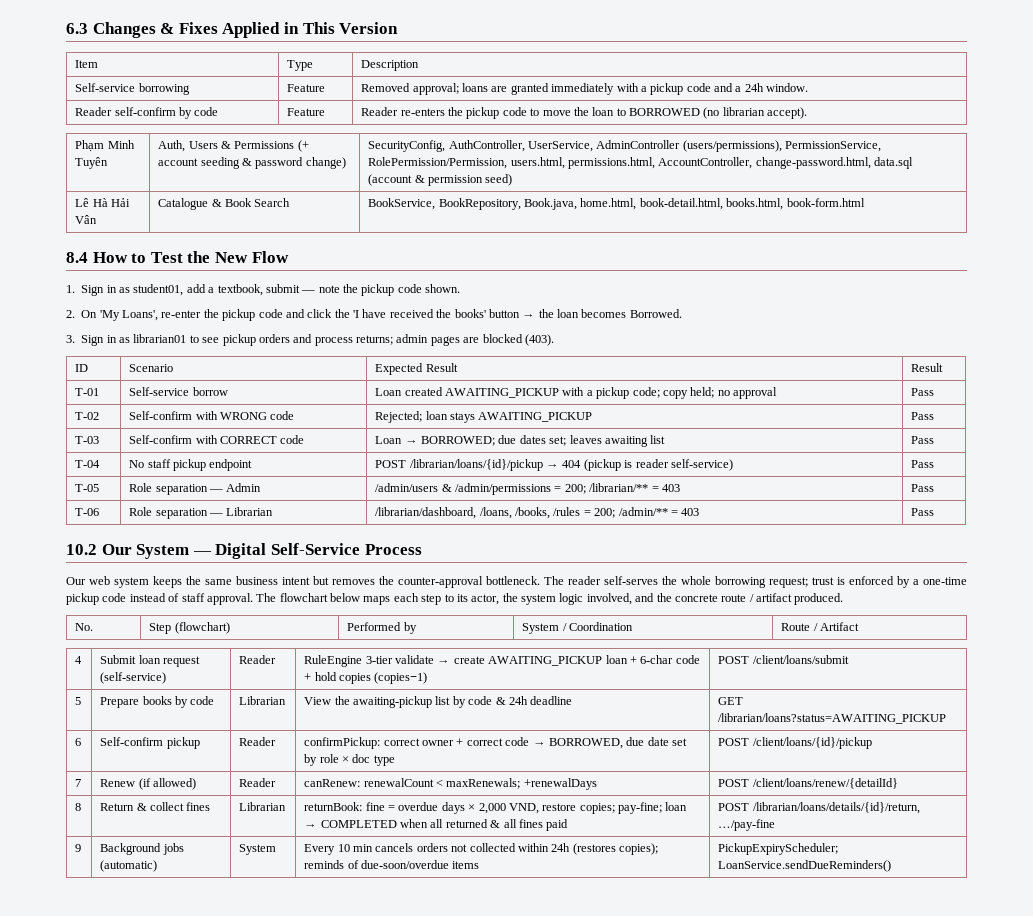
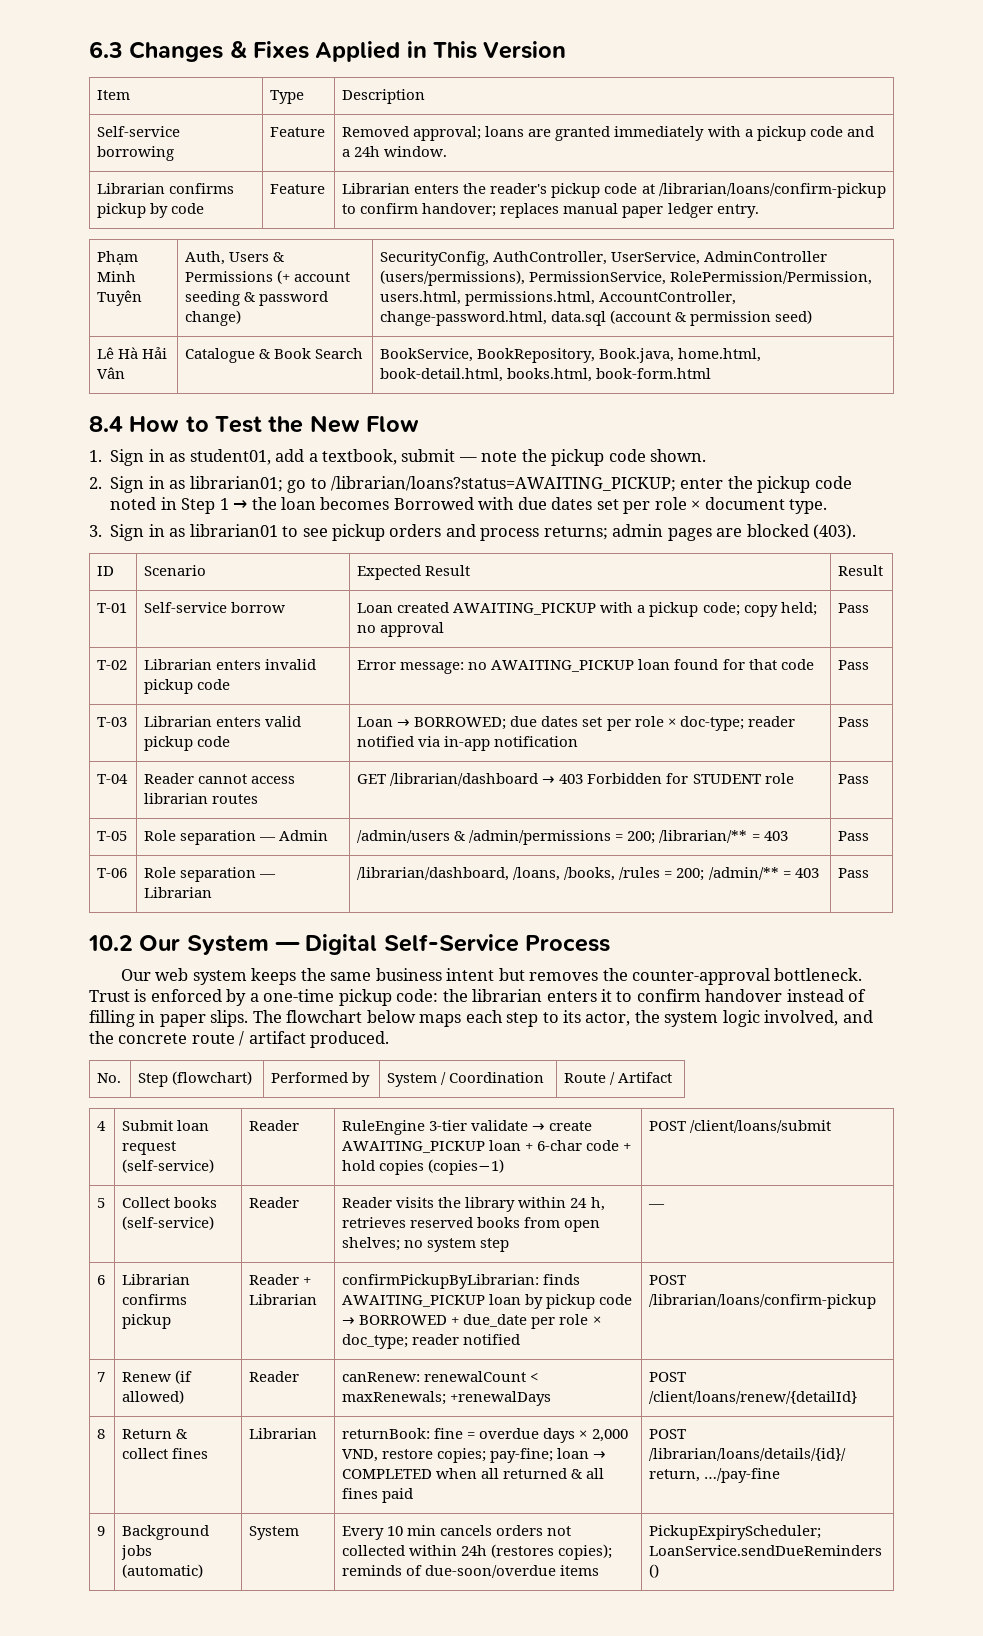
- Reader self-confirm by code | Feature | Reader re-enters the pickup code to move the loan to BORROWED (no librarian accept).
+ Librarian confirms pickup by code | Feature | Librarian enters the reader's pickup code at /librarian/loans/confirm-pickup to confirm handover; replaces manual paper ledger entry.
- 2. On 'My Loans', re-enter the pickup code and click the 'I have received the books' button → the loan becomes Borrowed.
+ 2. Sign in as librarian01; go to /librarian/loans?status=AWAITING_PICKUP; enter the pickup code noted in Step 1 → the loan becomes Borrowed with due dates set per role × document type.
- T-02 | Self-confirm with WRONG code | Rejected; loan stays AWAITING_PICKUP | Pass
- T-03 | Self-confirm with CORRECT code | Loan → BORROWED; due dates set; leaves awaiting list | Pass
- T-04 | No staff pickup endpoint | POST /librarian/loans/{id}/pickup → 404 (pickup is reader self-service) | Pass
+ T-02 | Librarian enters invalid pickup code | Error message: no AWAITING_PICKUP loan found for that code | Pass
+ T-03 | Librarian enters valid pickup code | Loan → BORROWED; due dates set per role × doc-type; reader notified via in-app notification | Pass
+ T-04 | Reader cannot access librarian routes | GET /librarian/dashboard → 403 Forbidden for STUDENT role | Pass
- The reader self-serves the whole borrowing request; trust is enforced by a one-time pickup code instead of staff approval.
+ Trust is enforced by a one-time pickup code: the librarian enters it to confirm handover instead of filling in paper slips.
- 5 | Prepare books by code | Librarian | View the awaiting-pickup list by code & 24h deadline | GET /librarian/loans?status=AWAITING_PICKUP
+ 5 | Collect books (self-service) | Reader | Reader visits the library within 24 h, retrieves reserved books from open shelves; no system step | —
- 6 | Self-confirm pickup | Reader | confirmPickup: correct owner + correct code → BORROWED, due date set by role × doc type | POST /client/loans/{id}/pickup
+ 6 | Librarian confirms pickup | Reader + Librarian | confirmPickupByLibrarian: finds AWAITING_PICKUP loan by pickup code → BORROWED + due_date per role × doc_type; reader notified | POST /librarian/loans/confirm-pickup

